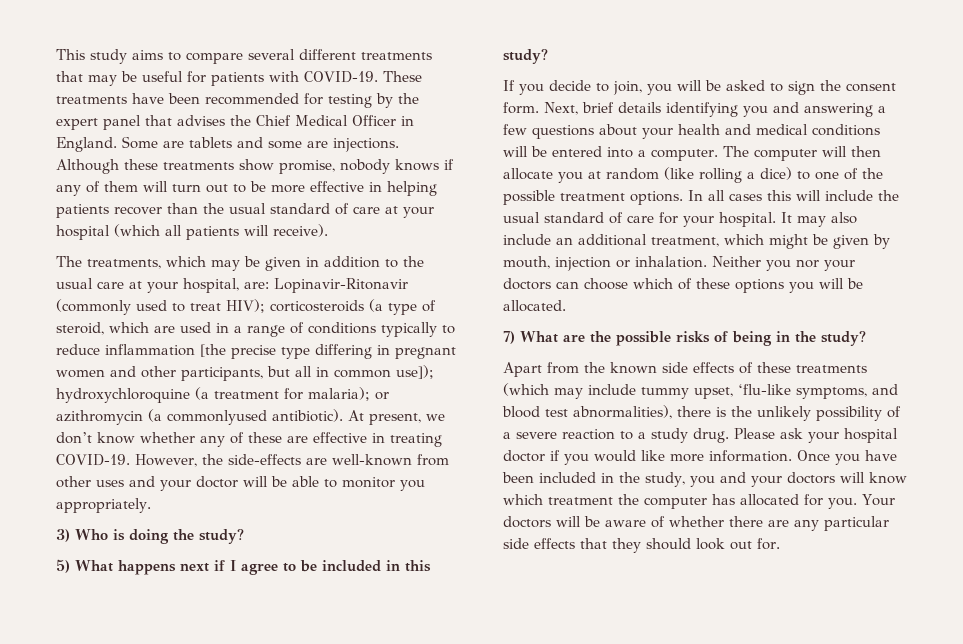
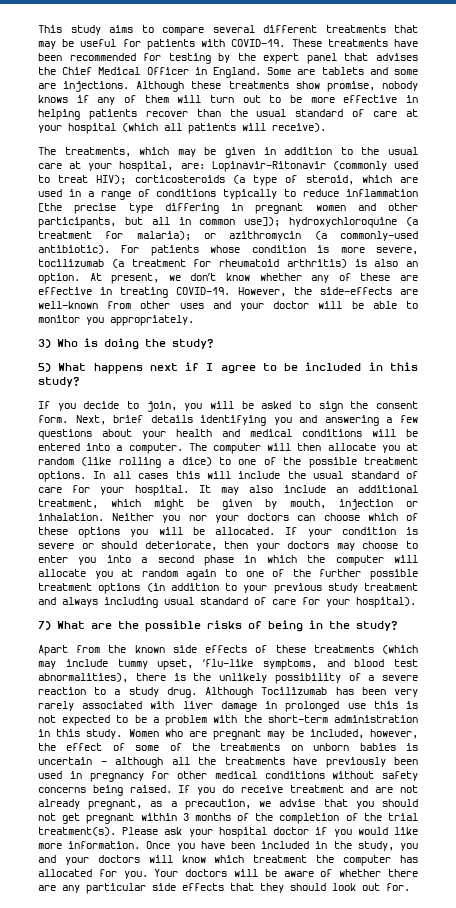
- or azithromycin (a commonlyused antibiotic).
+ or azithromycin (a commonly-used antibiotic). For patients whose condition is more severe, tocilizumab (a treatment for rheumatoid arthritis) is also an option.
+ If your condition is severe or should deteriorate, then your doctors may choose to enter you into a second phase in which the computer will allocate you at random again to one of the further possible treatment options (in addition to your previous study treatment and always including usual standard of care for your hospital).
+ Although Tocilizumab has been very rarely associated with liver damage in prolonged use this is not expected to be a problem with the short-term administration in this study. Women who are pregnant may be included, however, the effect of some of the treatments on unborn babies is uncertain - although all the treatments have previously been used in pregnancy for other medical conditions without safety concerns being raised. If you do receive treatment and are not already pregnant, as a precaution, we advise that you should not get pregnant within 3 months of the completion of the trial treatment(s).

